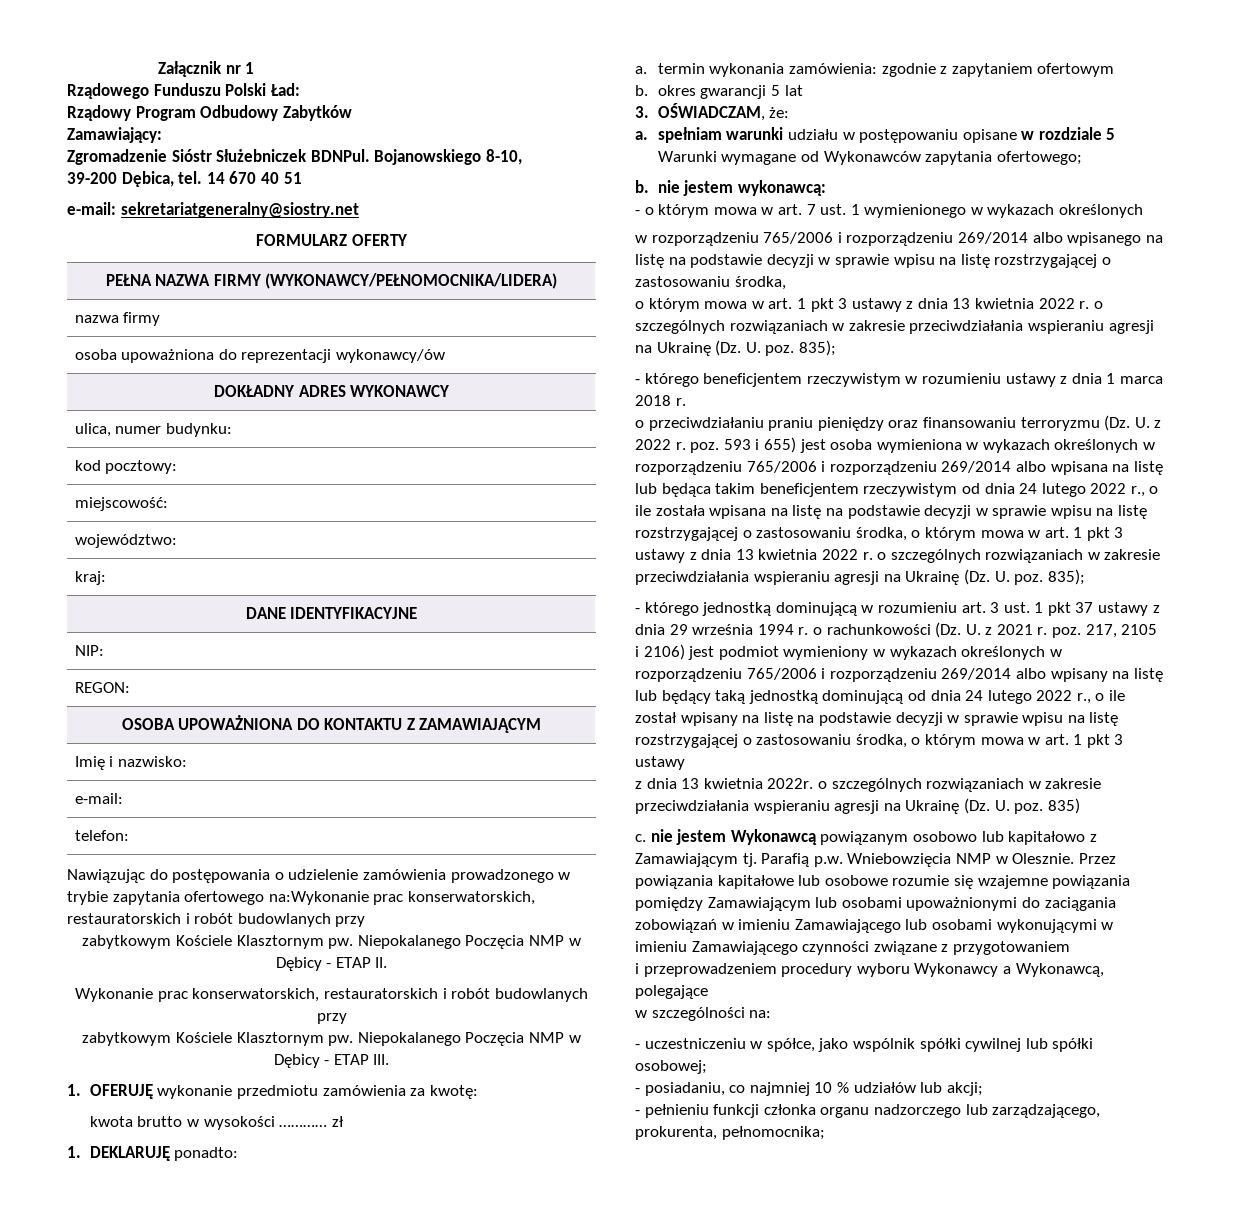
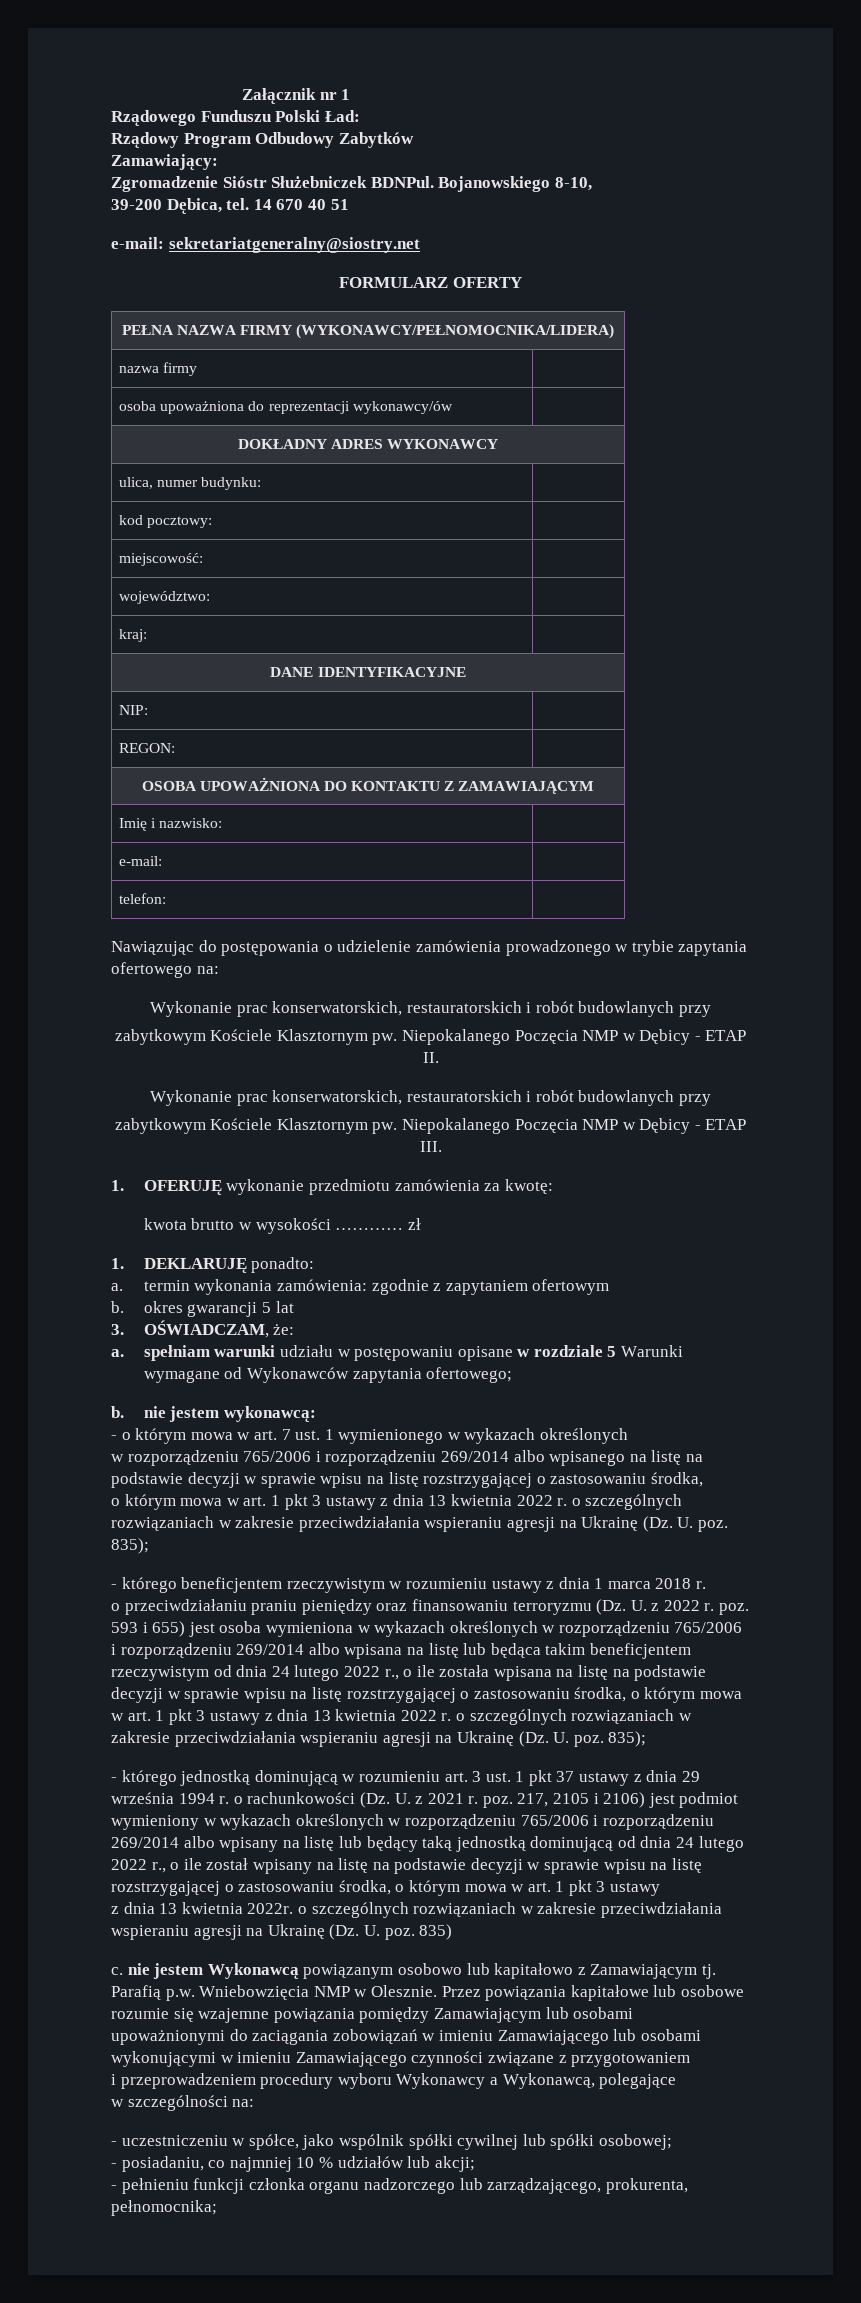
- Nawiązując do postępowania o udzielenie zamówienia prowadzonego w trybie zapytania ofertowego na:Wykonanie prac konserwatorskich, restauratorskich i robót budowlanych przy
+ Nawiązując do postępowania o udzielenie zamówienia prowadzonego w trybie zapytania ofertowego na:
+ Wykonanie prac konserwatorskich, restauratorskich i robót budowlanych przy

